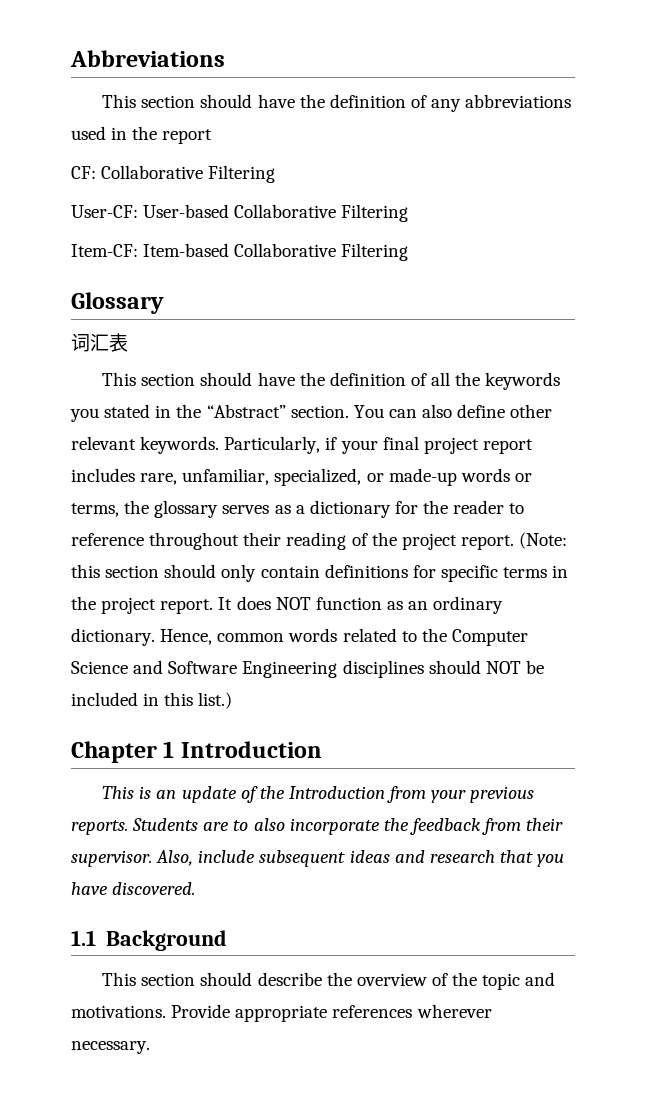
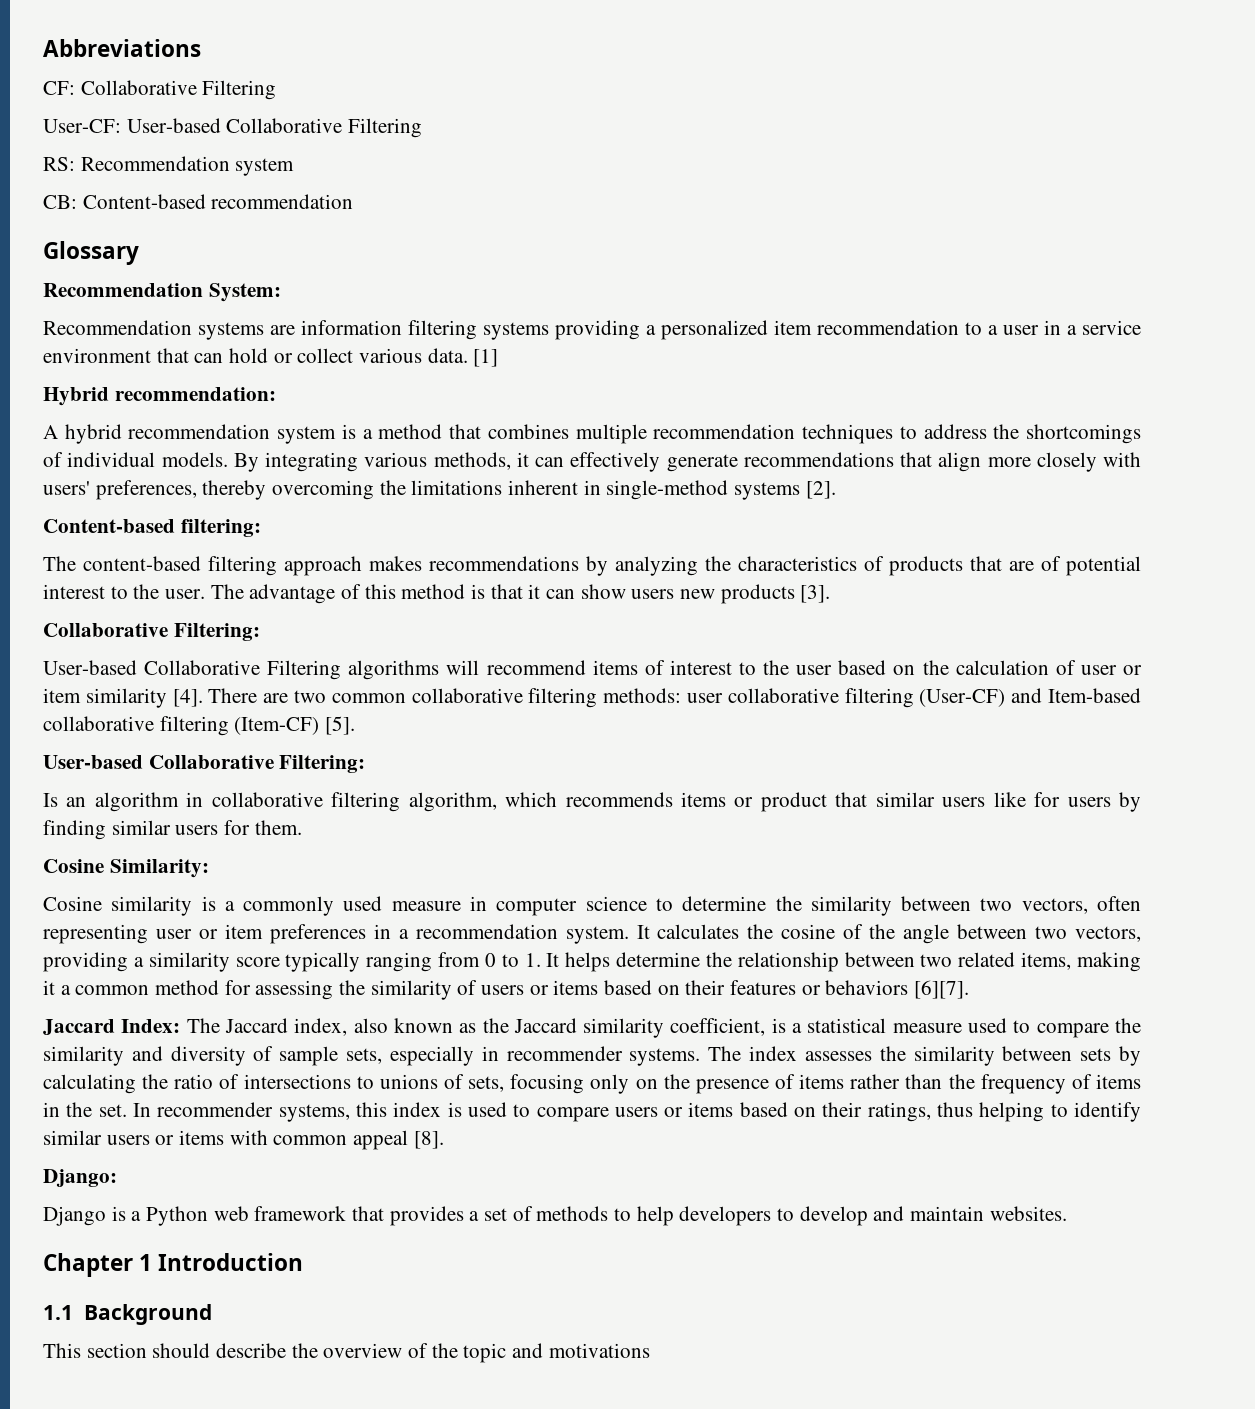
- This section should have the definition of any abbreviations used in the report
- Item-CF: Item-based Collaborative Filtering
+ RS: Recommendation system
+ CB: Content-based recommendation
  Glossary
- 词汇表
- This section should have the definition of all the keywords you stated in the “Abstract” section. You can also define other relevant keywords. Particularly, if your final project report includes rare, unfamiliar, specialized, or made-up words or terms, the glossary serves as a dictionary for the reader to reference throughout their reading of the project report. (Note: this section should only contain definitions for specific terms in the project report. It does NOT function as an ordinary dictionary. Hence, common words related to the Computer Science and Software Engineering disciplines should NOT be included in this list.)
+ Recommendation System:
+ Recommendation systems are information filtering systems providing a personalized item recommendation to a user in a service environment that can hold or collect various data. [1]
+ Hybrid recommendation:
+ A hybrid recommendation system is a method that combines multiple recommendation techniques to address the shortcomings of individual models. By integrating various methods, it can effectively generate recommendations that align more closely with users' preferences, thereby overcoming the limitations inherent in single-method systems [2].
+ Content-based filtering:
+ The content-based filtering approach makes recommendations by analyzing the characteristics of products that are of potential interest to the user. The advantage of this method is that it can show users new products [3].
+ Collaborative Filtering:
+ User-based Collaborative Filtering algorithms will recommend items of interest to the user based on the calculation of user or item similarity [4]. There are two common collaborative filtering methods: user collaborative filtering (User-CF) and Item-based collaborative filtering (Item-CF) [5].
+ User-based Collaborative Filtering:
+ Is an algorithm in collaborative filtering algorithm, which recommends items or product that similar users like for users by finding similar users for them.
+ Cosine Similarity:
+ Cosine similarity is a commonly used measure in computer science to determine the similarity between two vectors, often representing user or item preferences in a recommendation system. It calculates the cosine of the angle between two vectors, providing a similarity score typically ranging from 0 to 1. It helps determine the relationship between two related items, making it a common method for assessing the similarity of users or items based on their features or behaviors [6][7].
+ Jaccard Index: The Jaccard index, also known as the Jaccard similarity coefficient, is a statistical measure used to compare the similarity and diversity of sample sets, especially in recommender systems. The index assesses the similarity between sets by calculating the ratio of intersections to unions of sets, focusing only on the presence of items rather than the frequency of items in the set. In recommender systems, this index is used to compare users or items based on their ratings, thus helping to identify similar users or items with common appeal [8].
+ Django:
+ Django is a Python web framework that provides a set of methods to help developers to develop and maintain websites.
  Chapter 1 Introduction
- This is an update of the Introduction from your previous reports. Students are to also incorporate the feedback from their supervisor. Also, include subsequent ideas and research that you have discovered.
- This section should describe the overview of the topic and motivations. Provide appropriate references wherever necessary.
+ This section should describe the overview of the topic and motivations

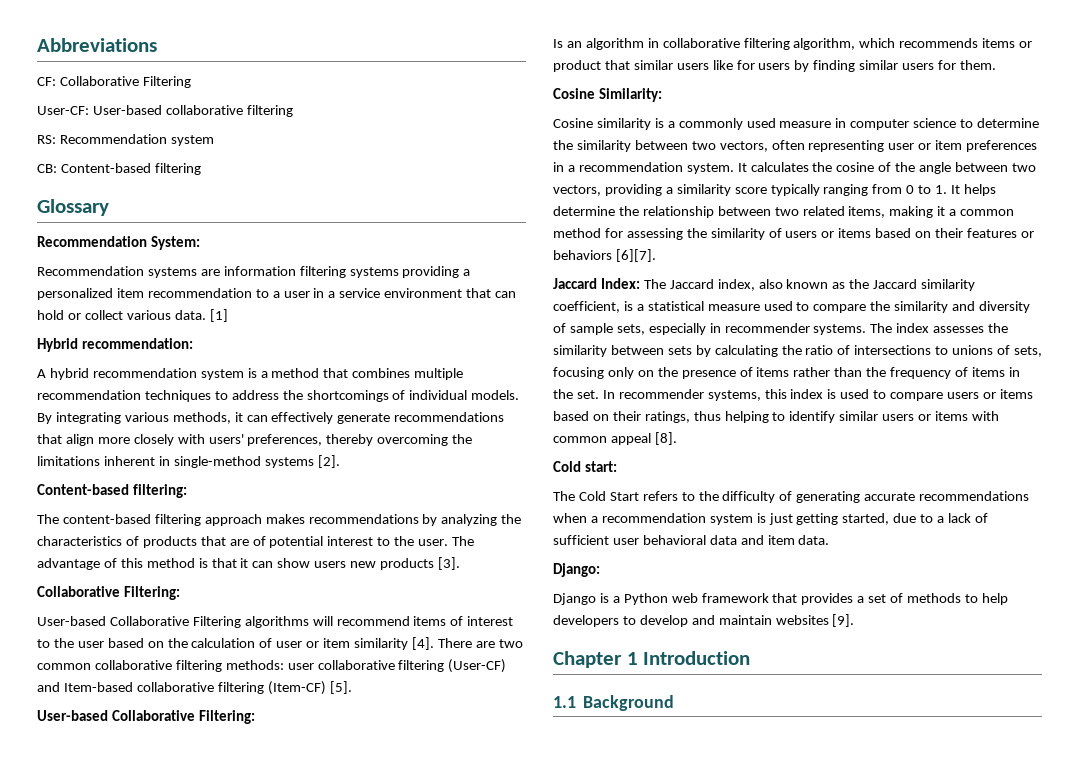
- User-CF: User-based Collaborative Filtering
+ User-CF: User-based collaborative filtering
- CB: Content-based recommendation
+ CB: Content-based filtering
+ Cold start:
+ The Cold Start refers to the difficulty of generating accurate recommendations when a recommendation system is just getting started, due to a lack of sufficient user behavioral data and item data.
- Django is a Python web framework that provides a set of methods to help developers to develop and maintain websites.
+ Django is a Python web framework that provides a set of methods to help developers to develop and maintain websites [9].
- This section should describe the overview of the topic and motivations

